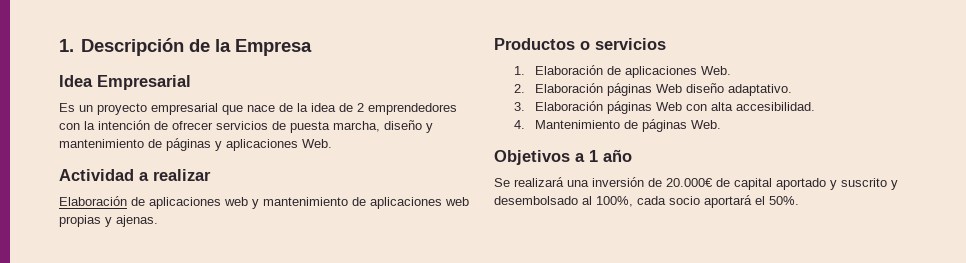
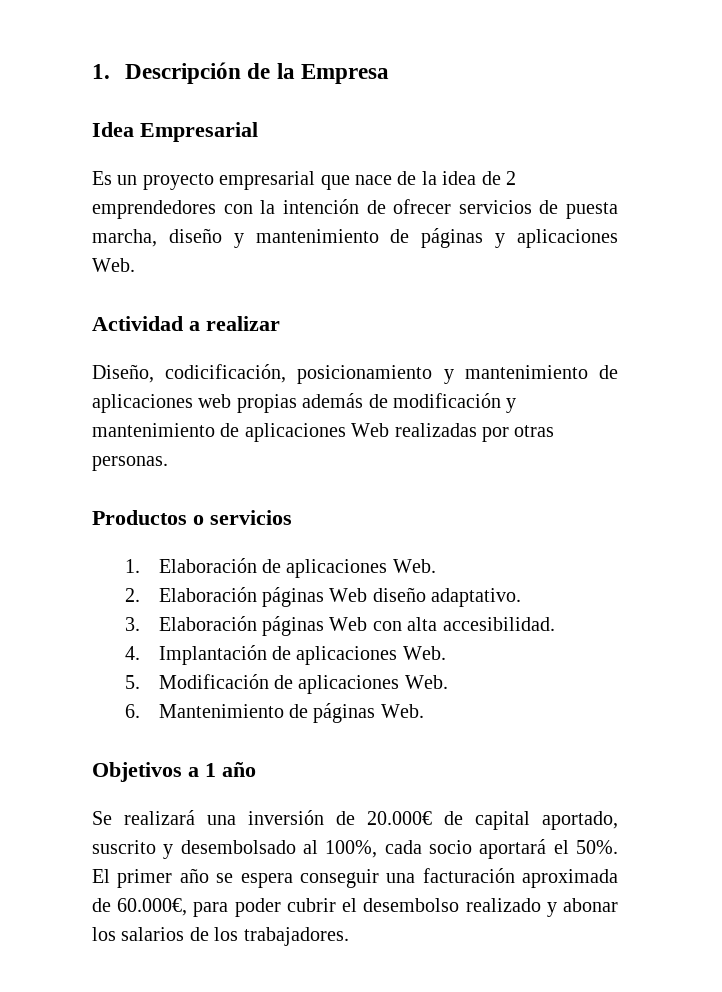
- Elaboración de aplicaciones web y mantenimiento de aplicaciones web propias y ajenas.
+ Diseño, codicificación, posicionamiento y mantenimiento de aplicaciones web propias además de modificación y mantenimiento de aplicaciones Web realizadas por otras personas.
- 4. Mantenimiento de páginas Web.
+ 4. Implantación de aplicaciones Web.
+ 5. Modificación de aplicaciones Web.
+ 6. Mantenimiento de páginas Web.
- Se realizará una inversión de 20.000€ de capital aportado y suscrito y desembolsado al 100%, cada socio aportará el 50%.
+ Se realizará una inversión de 20.000€ de capital aportado, suscrito y desembolsado al 100%, cada socio aportará el 50%.
+ El primer año se espera conseguir una facturación aproximada de 60.000€, para poder cubrir el desembolso realizado y abonar los salarios de los trabajadores.

